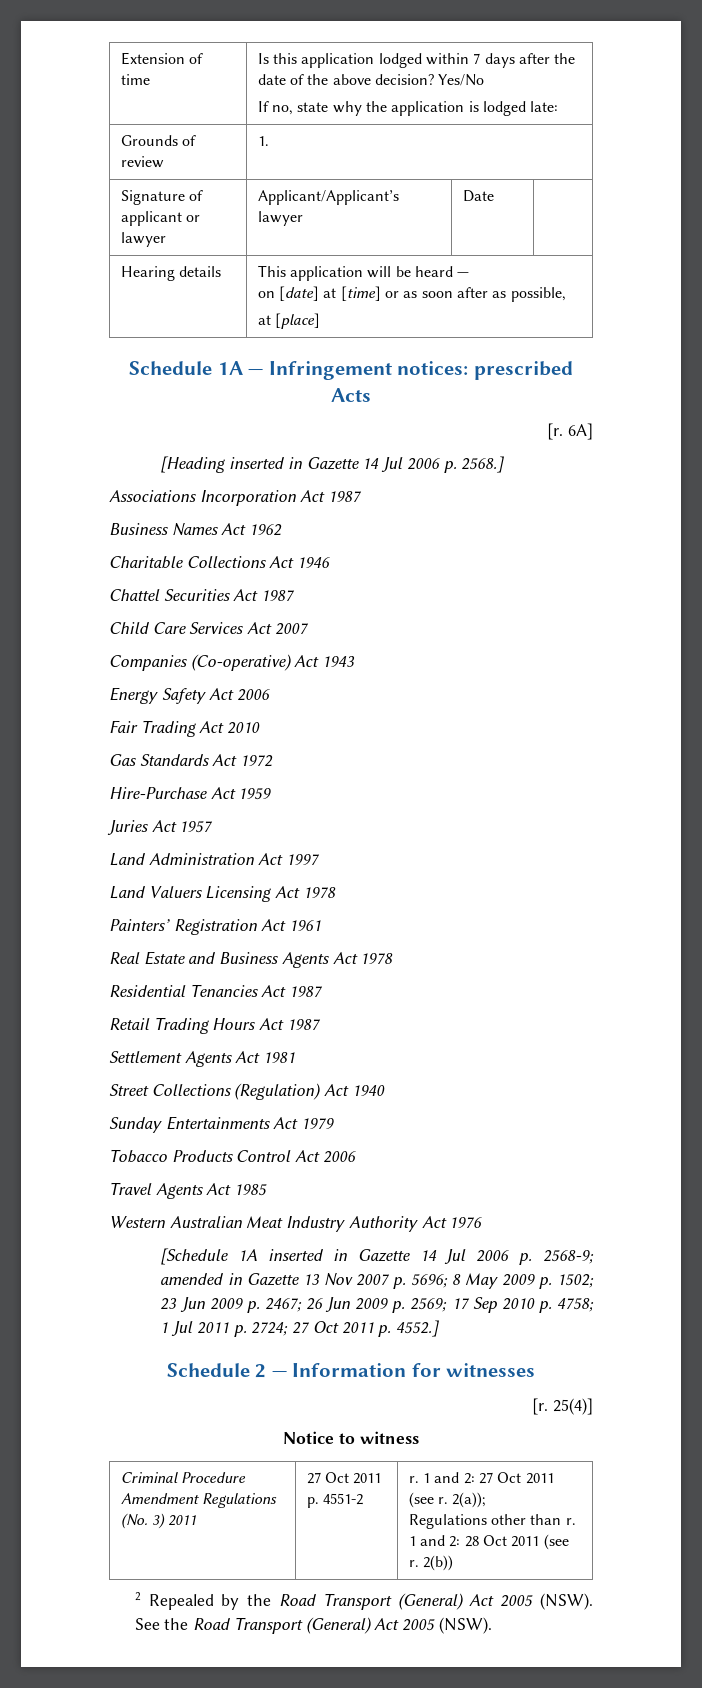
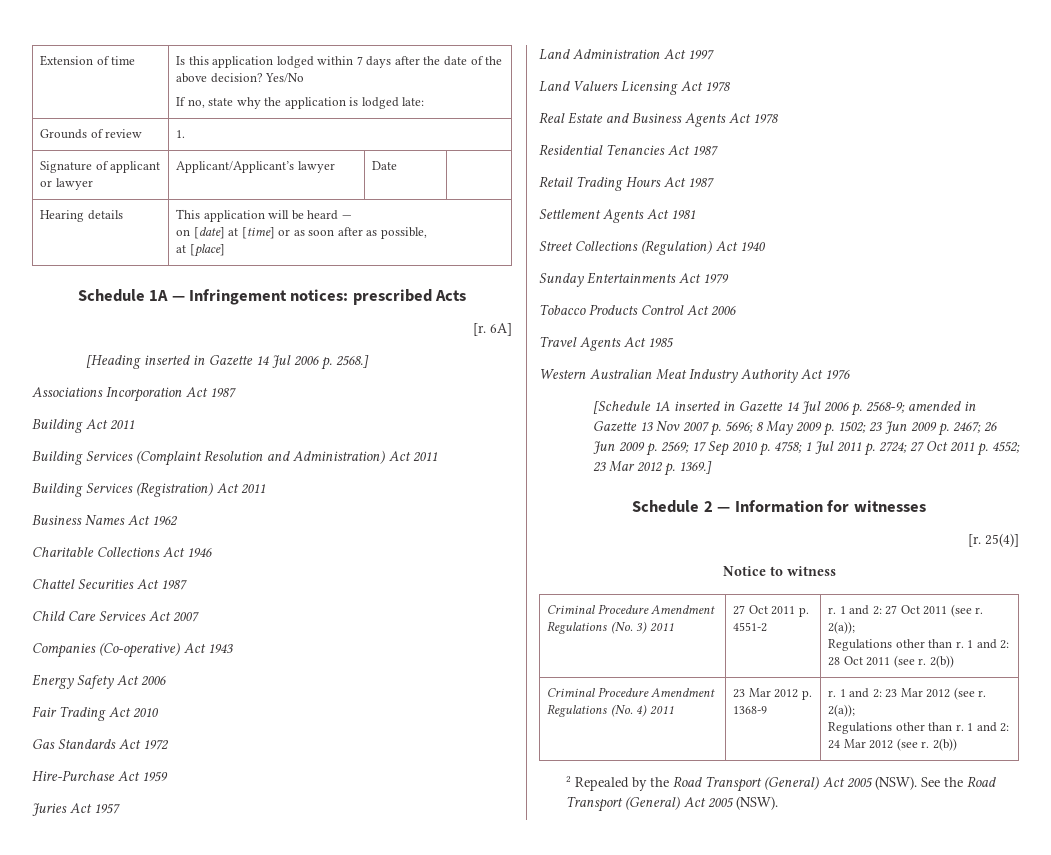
+ Building Act 2011
+ Building Services (Complaint Resolution and Administration) Act 2011
+ Building Services (Registration) Act 2011
- Painters’ Registration Act 1961
- [Schedule 1A inserted in Gazette 14 Jul 2006 p. 2568-9; amended in Gazette 13 Nov 2007 p. 5696; 8 May 2009 p. 1502; 23 Jun 2009 p. 2467; 26 Jun 2009 p. 2569; 17 Sep 2010 p. 4758; 1 Jul 2011 p. 2724; 27 Oct 2011 p. 4552.]
+ [Schedule 1A inserted in Gazette 14 Jul 2006 p. 2568-9; amended in Gazette 13 Nov 2007 p. 5696; 8 May 2009 p. 1502; 23 Jun 2009 p. 2467; 26 Jun 2009 p. 2569; 17 Sep 2010 p. 4758; 1 Jul 2011 p. 2724; 27 Oct 2011 p. 4552; 23 Mar 2012 p. 1369.]
+ Criminal Procedure Amendment Regulations (No. 4) 2011 | 23 Mar 2012 p. 1368-9 | r. 1 and 2: 23 Mar 2012 (see r. 2(a));
+ Regulations other than r. 1 and 2: 24 Mar 2012 (see r. 2(b))

